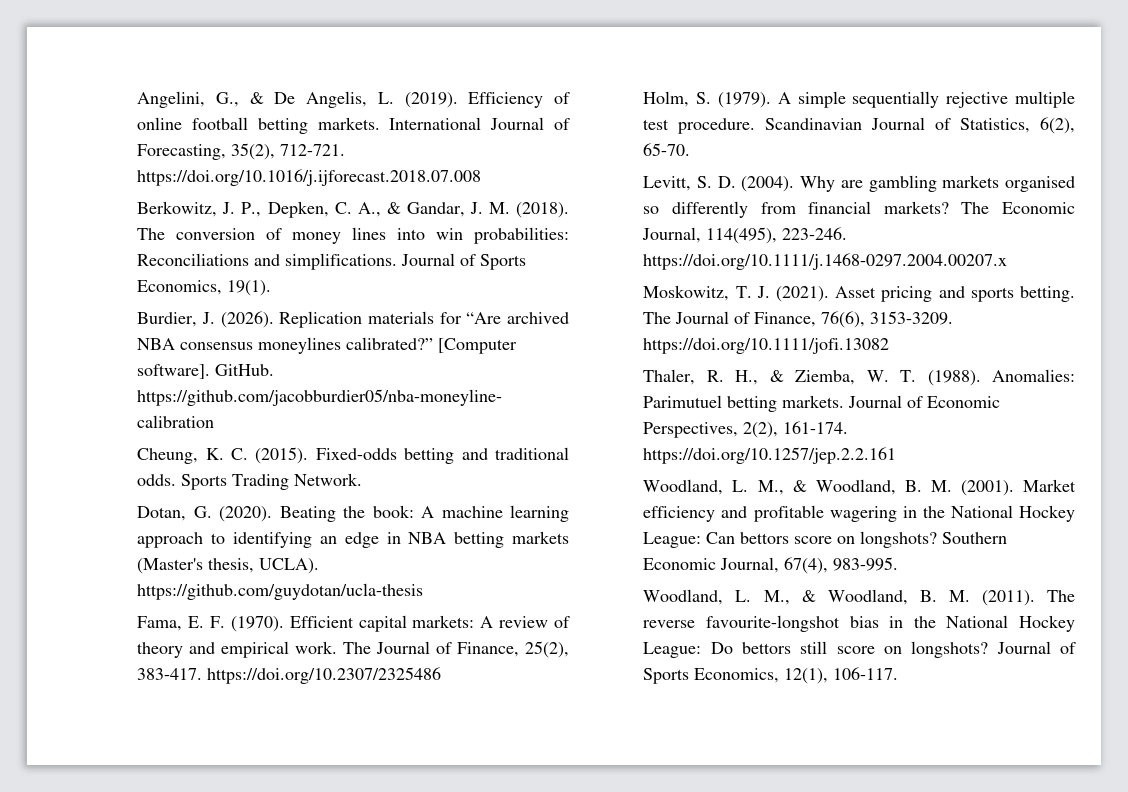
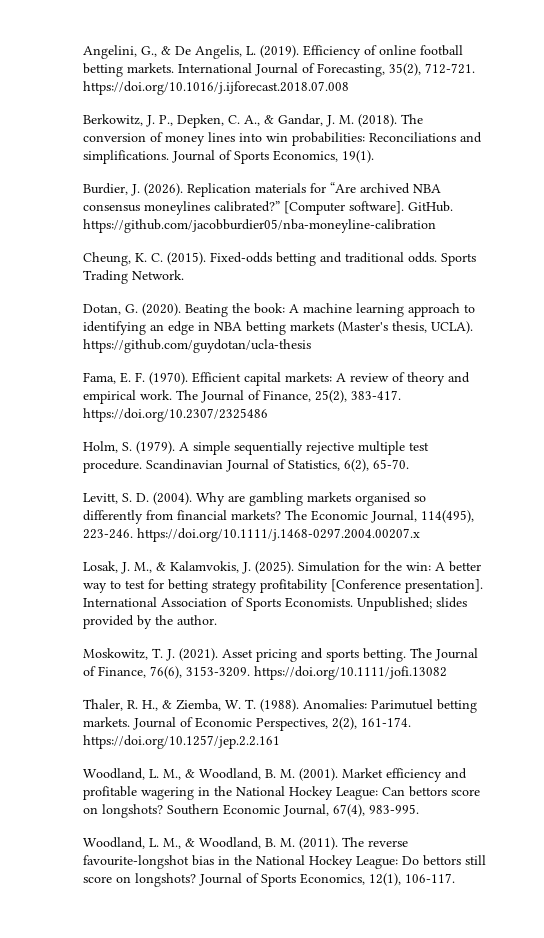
+ Losak, J. M., & Kalamvokis, J. (2025). Simulation for the win: A better way to test for betting strategy profitability [Conference presentation]. International Association of Sports Economists. Unpublished; slides provided by the author.

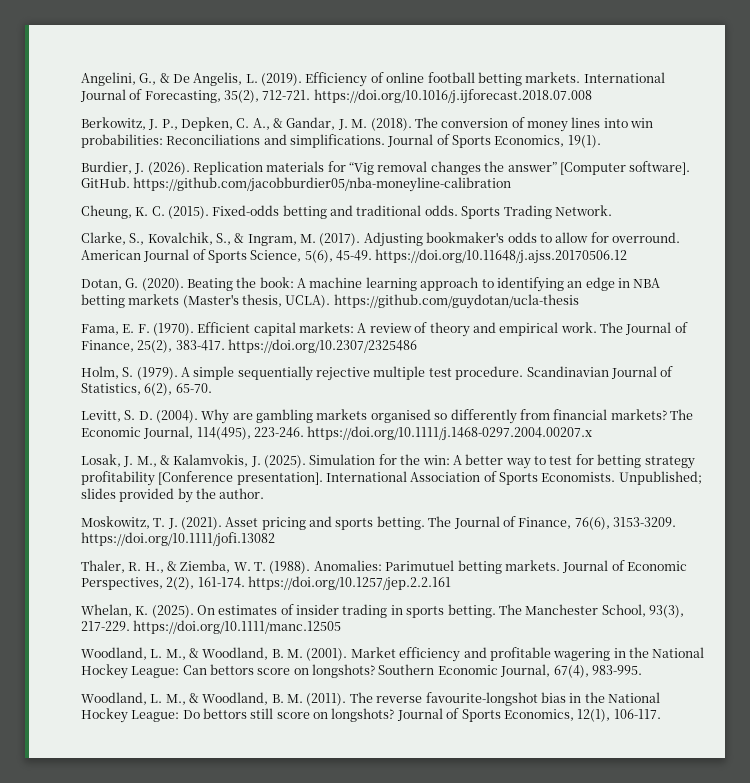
- Replication materials for “Are archived NBA consensus moneylines calibrated?” [Computer software].
+ Replication materials for “Vig removal changes the answer” [Computer software].
+ Clarke, S., Kovalchik, S., & Ingram, M. (2017). Adjusting bookmaker's odds to allow for overround. American Journal of Sports Science, 5(6), 45-49. https://doi.org/10.11648/j.ajss.20170506.12
+ Whelan, K. (2025). On estimates of insider trading in sports betting. The Manchester School, 93(3), 217-229. https://doi.org/10.1111/manc.12505

